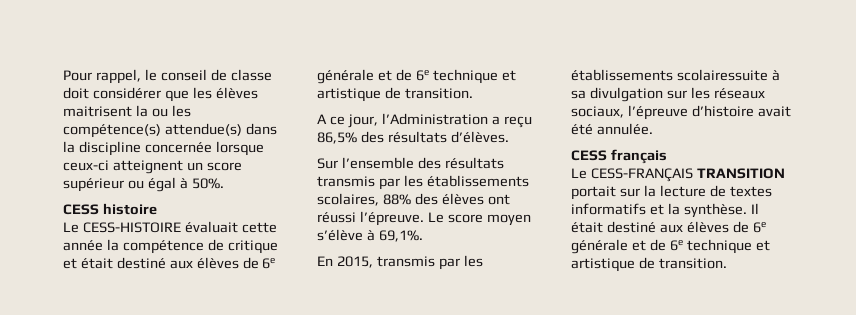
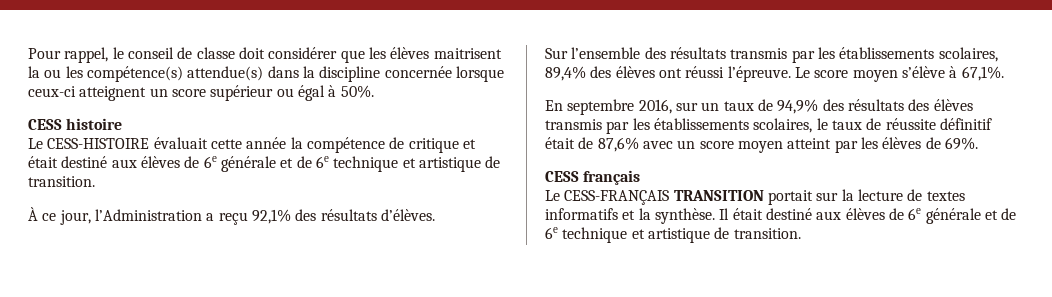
- A ce jour, l’Administration a reçu 86,5% des résultats d’élèves.
+ À ce jour, l’Administration a reçu 92,1% des résultats d’élèves.
- Sur l’ensemble des résultats transmis par les établissements scolaires, 88% des élèves ont réussi l’épreuve.
+ Sur l’ensemble des résultats transmis par les établissements scolaires, 89,4% des élèves ont réussi l’épreuve.
- Le score moyen s’élève à 69,1%.
+ Le score moyen s’élève à 67,1%.
- En 2015, transmis par les établissements scolairessuite à sa divulgation sur les réseaux sociaux, l’épreuve d’histoire avait été annulée.
+ En septembre 2016, sur un taux de 94,9% des résultats des élèves transmis par les établissements scolaires, le taux de réussite définitif était de 87,6% avec un score moyen atteint par les élèves de 69%.

